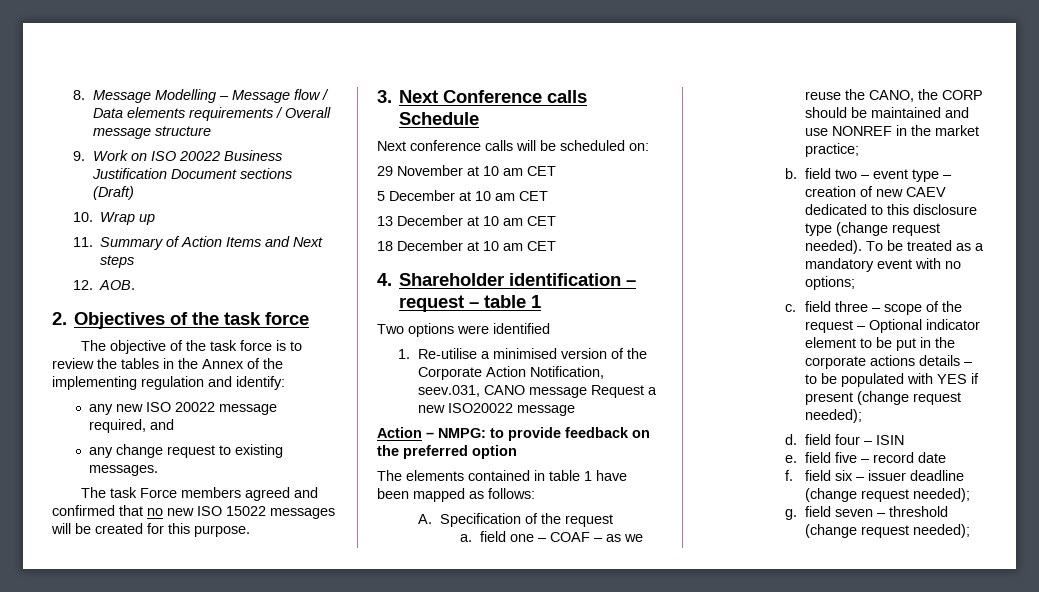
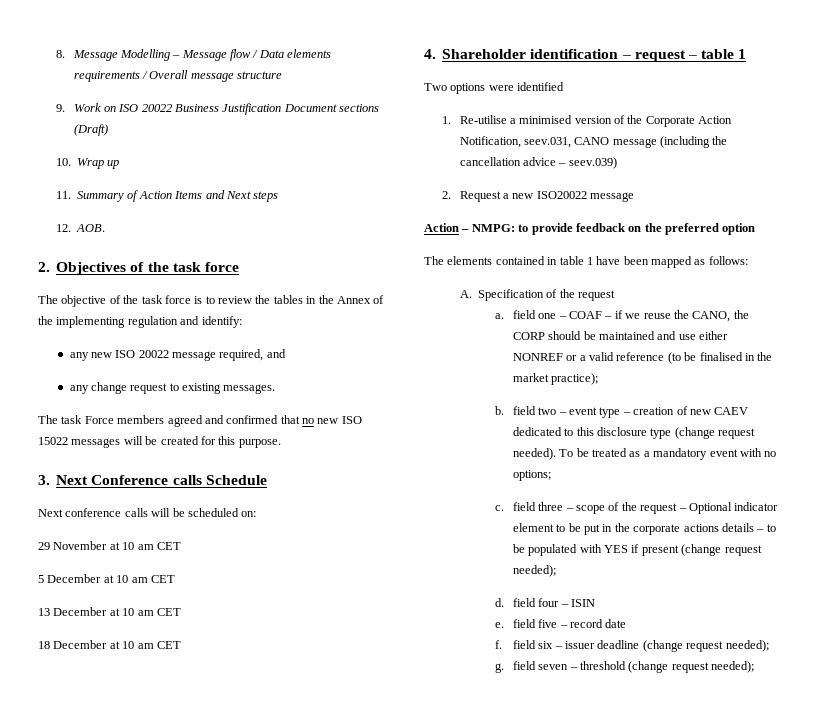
- 1. Re-utilise a minimised version of the Corporate Action Notification, seev.031, CANO message Request a new ISO20022 message
+ 1. Re-utilise a minimised version of the Corporate Action Notification, seev.031, CANO message (including the cancellation advice – seev.039)
+ 2. Request a new ISO20022 message
- a. field one – COAF – as we reuse the CANO, the CORP should be maintained and use NONREF in the market practice;
+ a. field one – COAF – if we reuse the CANO, the CORP should be maintained and use either NONREF or a valid reference (to be finalised in the market practice);

